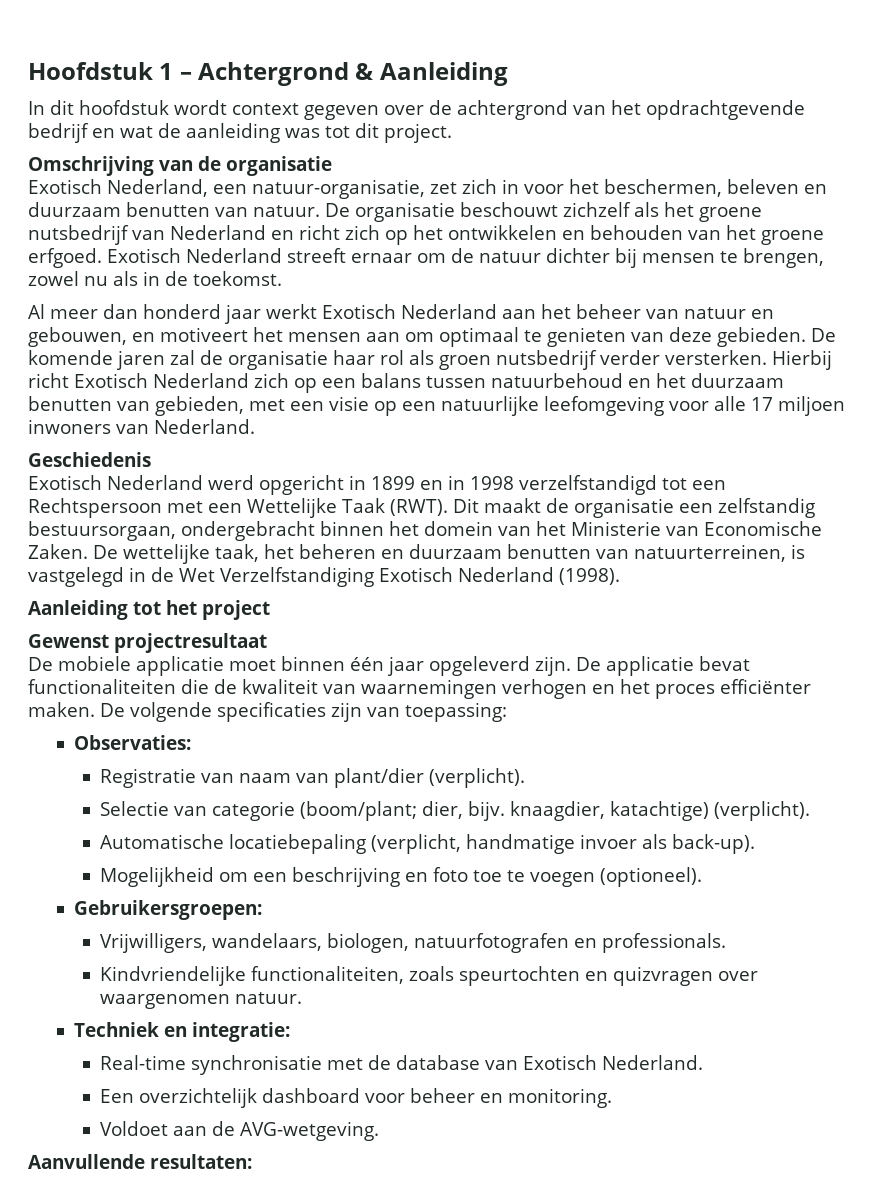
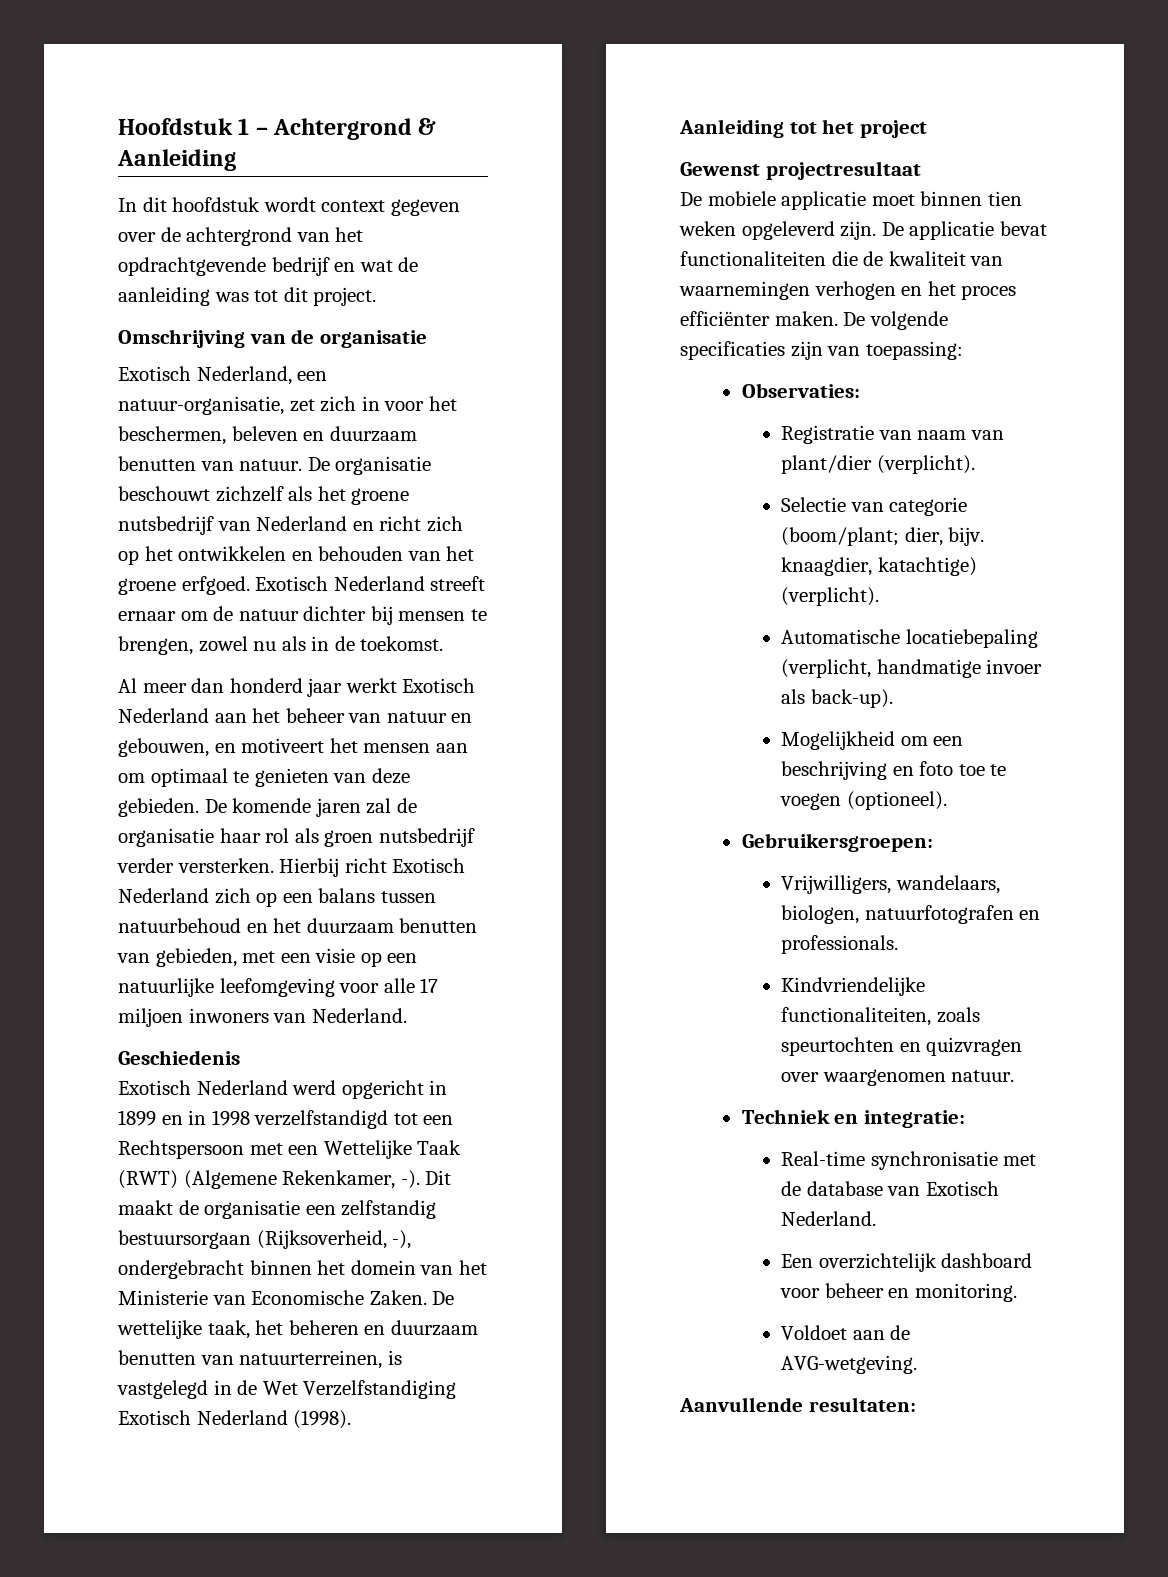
- Exotisch Nederland werd opgericht in 1899 en in 1998 verzelfstandigd tot een Rechtspersoon met een Wettelijke Taak (RWT).
+ Exotisch Nederland werd opgericht in 1899 en in 1998 verzelfstandigd tot een Rechtspersoon met een Wettelijke Taak (RWT) (Algemene Rekenkamer, -).
- Dit maakt de organisatie een zelfstandig bestuursorgaan, ondergebracht binnen het domein van het Ministerie van Economische Zaken.
+ Dit maakt de organisatie een zelfstandig bestuursorgaan (Rijksoverheid, -), ondergebracht binnen het domein van het Ministerie van Economische Zaken.
- De mobiele applicatie moet binnen één jaar opgeleverd zijn.
+ De mobiele applicatie moet binnen tien weken opgeleverd zijn.

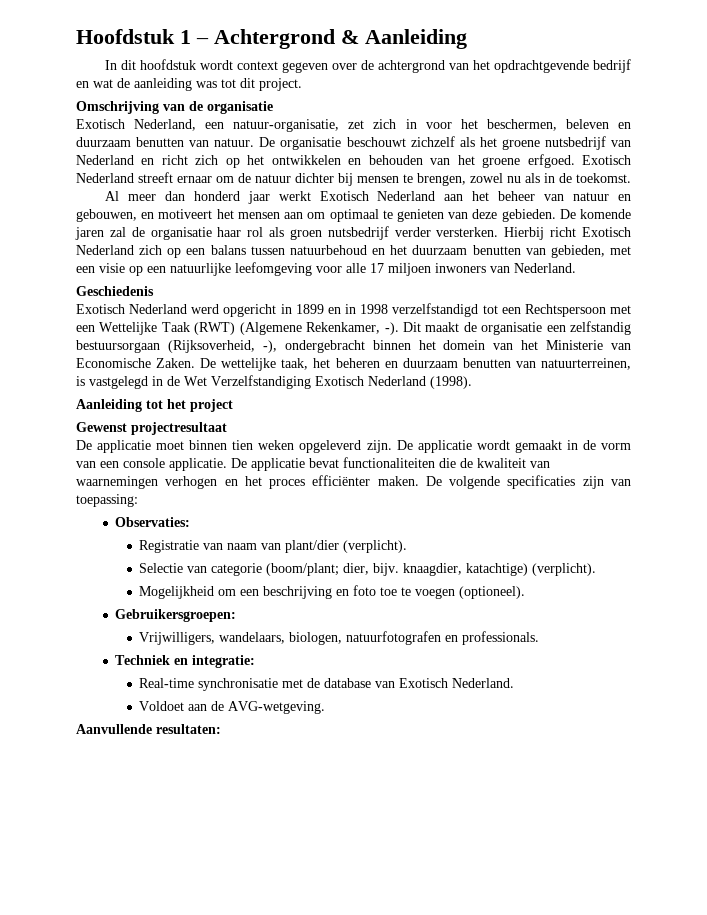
- De mobiele applicatie moet binnen tien weken opgeleverd zijn.
+ De applicatie moet binnen tien weken opgeleverd zijn.
- De applicatie bevat functionaliteiten die de kwaliteit van waarnemingen verhogen en het proces efficiënter maken.
+ De applicatie wordt gemaakt in de vorm van een console applicatie. De applicatie bevat functionaliteiten die de kwaliteit van waarnemingen verhogen en het proces efficiënter maken.
- Automatische locatiebepaling (verplicht, handmatige invoer als back-up).
- Kindvriendelijke functionaliteiten, zoals speurtochten en quizvragen over waargenomen natuur.
- Een overzichtelijk dashboard voor beheer en monitoring.

